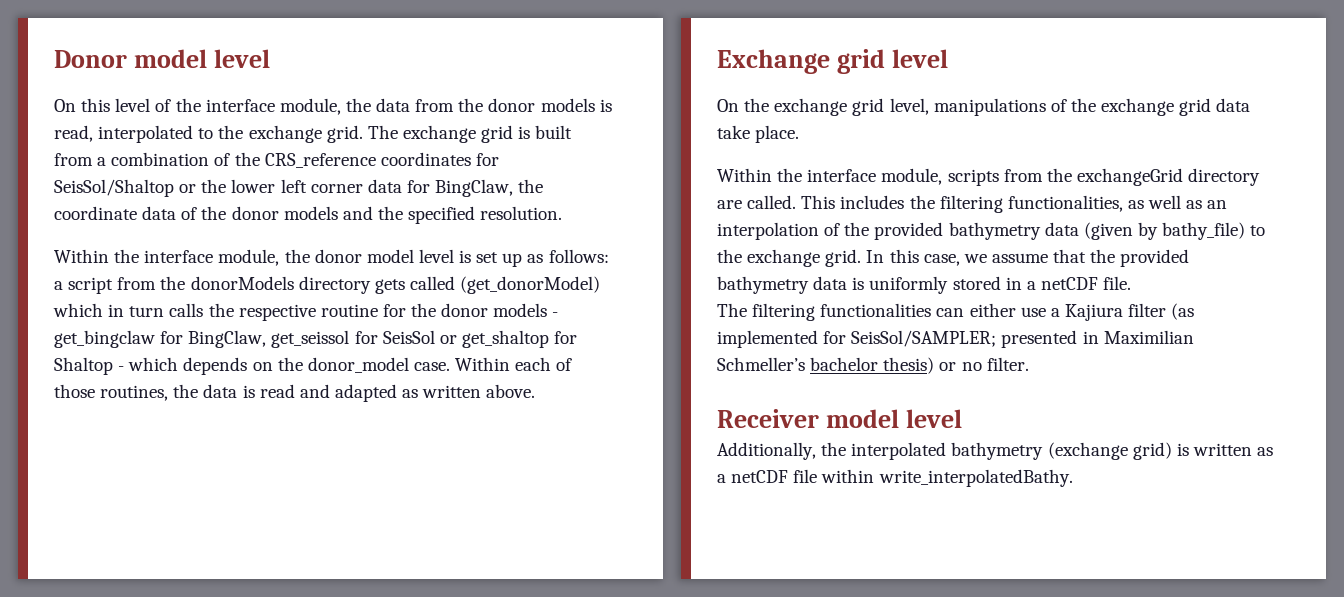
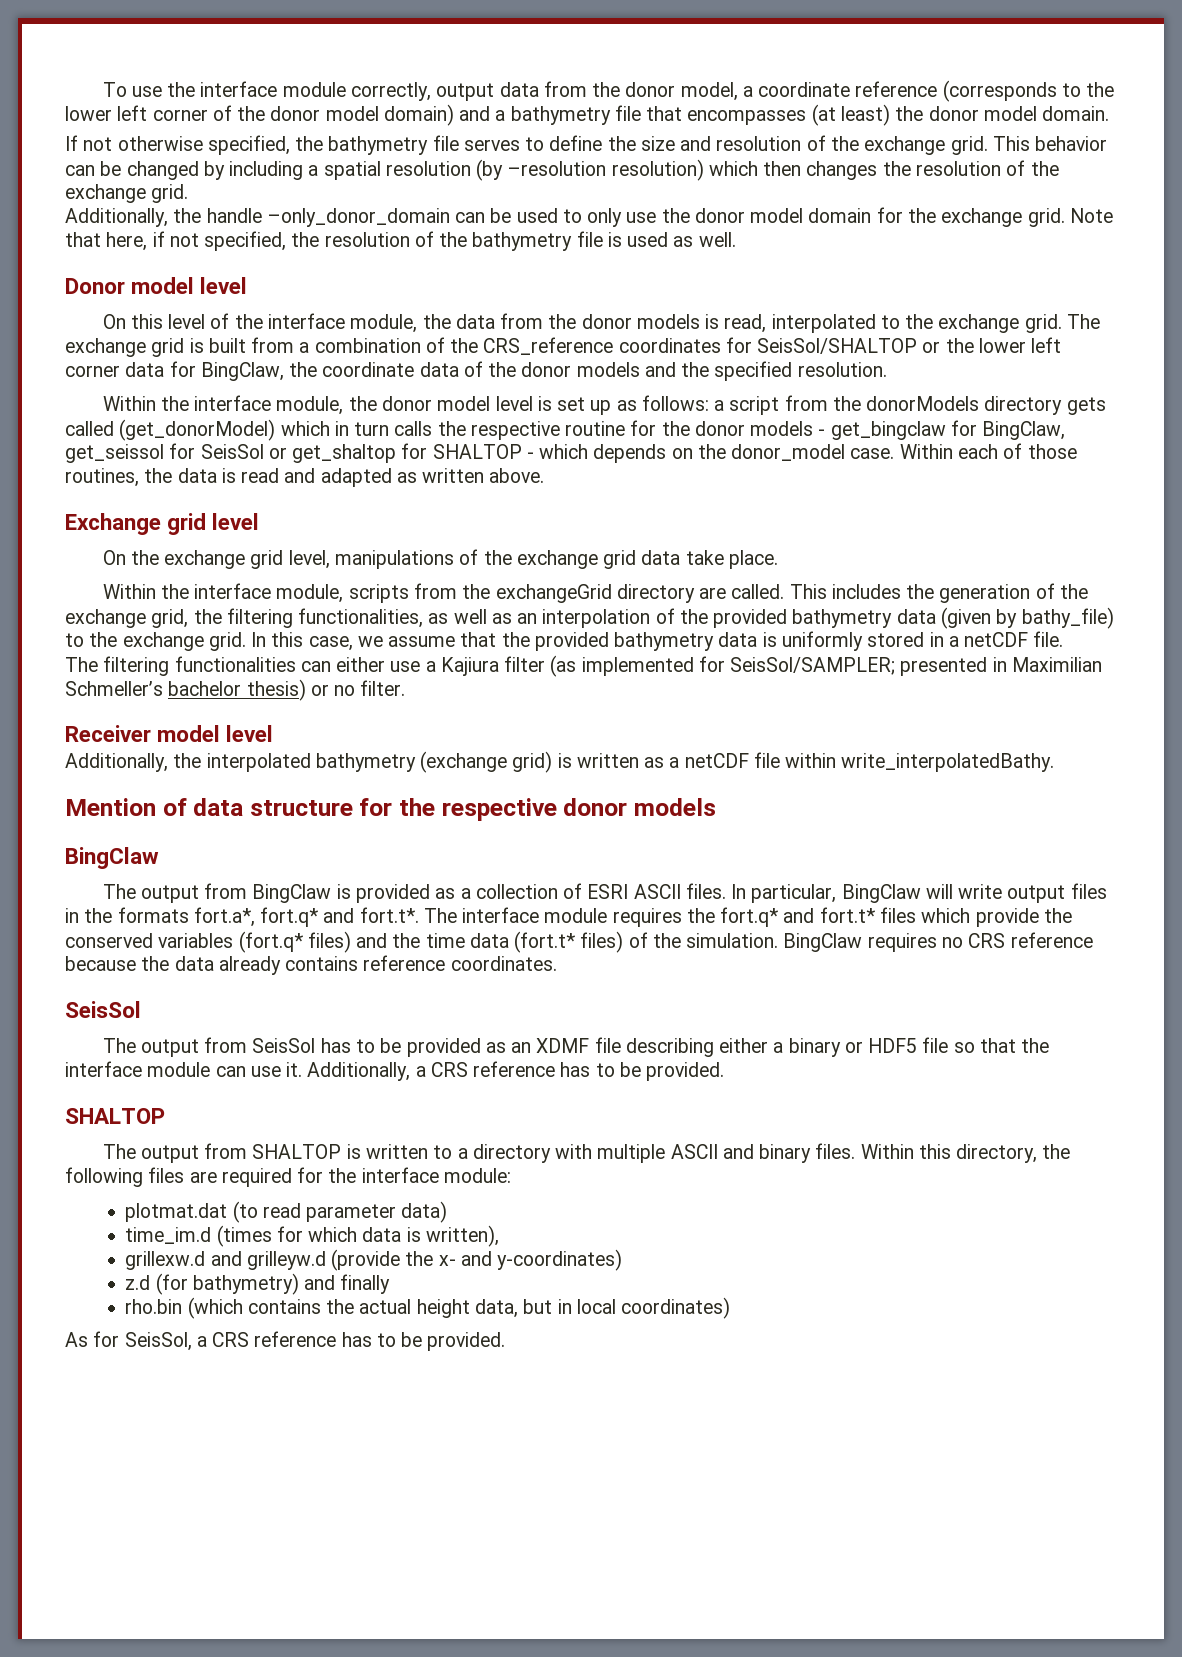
+ To use the interface module correctly, output data from the donor model, a coordinate reference (corresponds to the lower left corner of the donor model domain) and a bathymetry file that encompasses (at least) the donor model domain.
+ If not otherwise specified, the bathymetry file serves to define the size and resolution of the exchange grid. This behavior can be changed by including a spatial resolution (by –resolution resolution) which then changes the resolution of the exchange grid.
+ Additionally, the handle –only_donor_domain can be used to only use the donor model domain for the exchange grid. Note that here, if not specified, the resolution of the bathymetry file is used as well.
- The exchange grid is built from a combination of the CRS_reference coordinates for SeisSol/Shaltop or the lower left corner data for BingClaw, the coordinate data of the donor models and the specified resolution.
+ The exchange grid is built from a combination of the CRS_reference coordinates for SeisSol/SHALTOP or the lower left corner data for BingClaw, the coordinate data of the donor models and the specified resolution.
- Within the interface module, the donor model level is set up as follows: a script from the donorModels directory gets called (get_donorModel) which in turn calls the respective routine for the donor models - get_bingclaw for BingClaw, get_seissol for SeisSol or get_shaltop for Shaltop - which depends on the donor_model case.
+ Within the interface module, the donor model level is set up as follows: a script from the donorModels directory gets called (get_donorModel) which in turn calls the respective routine for the donor models - get_bingclaw for BingClaw, get_seissol for SeisSol or get_shaltop for SHALTOP - which depends on the donor_model case.
- This includes the filtering functionalities, as well as an interpolation of the provided bathymetry data (given by bathy_file) to the exchange grid.
+ This includes the generation of the exchange grid, the filtering functionalities, as well as an interpolation of the provided bathymetry data (given by bathy_file) to the exchange grid.
+ Mention of data structure for the respective donor models
+ BingClaw
+ The output from BingClaw is provided as a collection of ESRI ASCII files. In particular, BingClaw will write output files in the formats fort.a*, fort.q* and fort.t*. The interface module requires the fort.q* and fort.t* files which provide the conserved variables (fort.q* files) and the time data (fort.t* files) of the simulation. BingClaw requires no CRS reference because the data already contains reference coordinates.
+ SeisSol
+ The output from SeisSol has to be provided as an XDMF file describing either a binary or HDF5 file so that the interface module can use it. Additionally, a CRS reference has to be provided.
+ SHALTOP
+ The output from SHALTOP is written to a directory with multiple ASCII and binary files. Within this directory, the following files are required for the interface module:
+ plotmat.dat (to read parameter data)
+ time_im.d (times for which data is written),
+ grillexw.d and grilleyw.d (provide the x- and y-coordinates)
+ z.d (for bathymetry) and finally
+ rho.bin (which contains the actual height data, but in local coordinates)
+ As for SeisSol, a CRS reference has to be provided.

